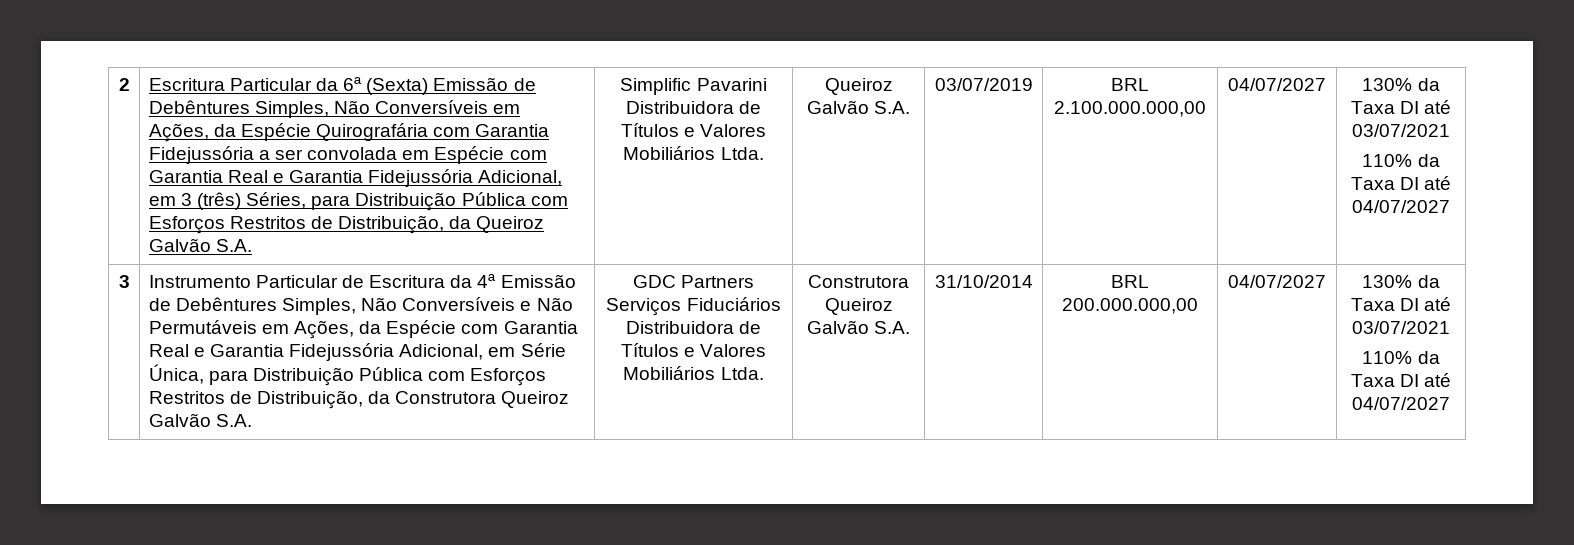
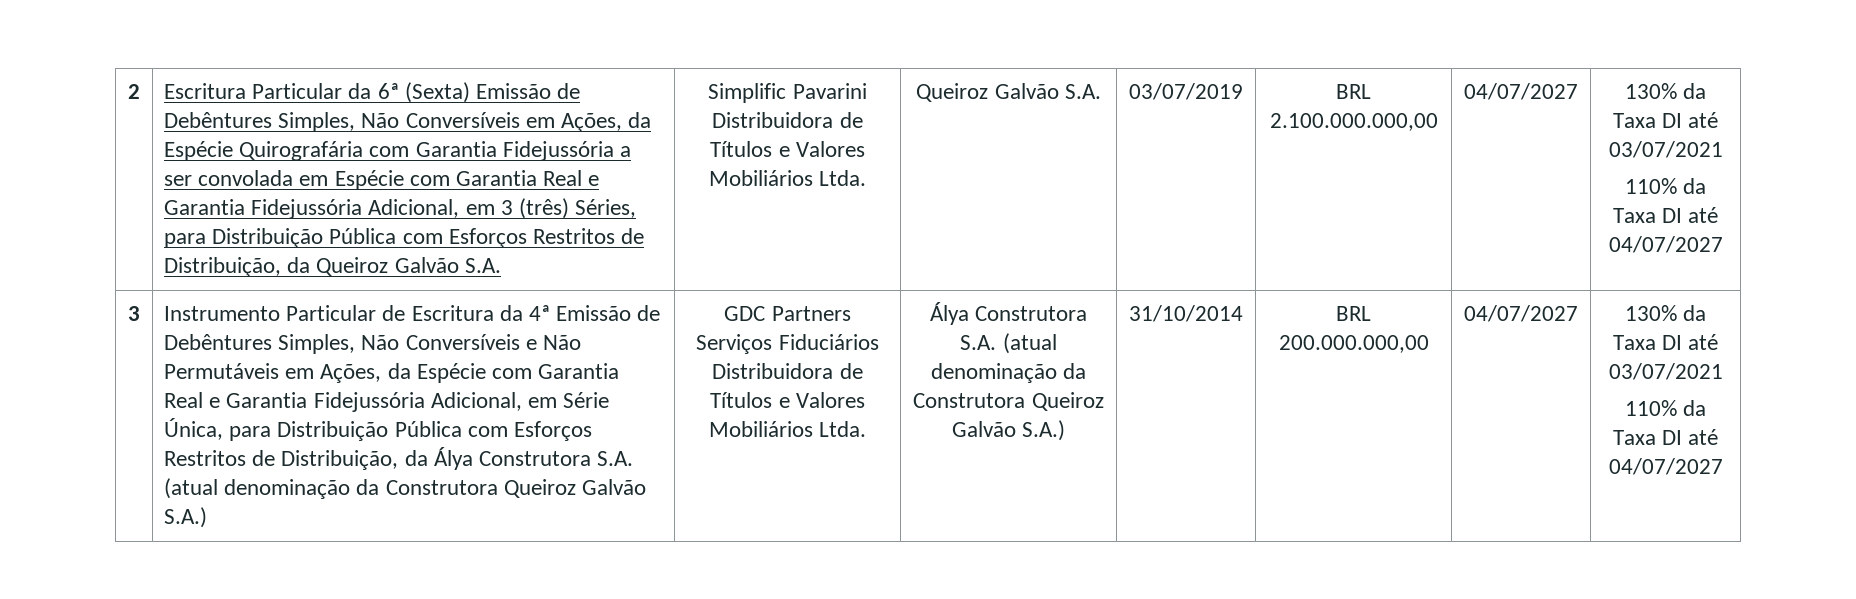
- Instrumento Particular de Escritura da 4ª Emissão de Debêntures Simples, Não Conversíveis e Não Permutáveis em Ações, da Espécie com Garantia Real e Garantia Fidejussória Adicional, em Série Única, para Distribuição Pública com Esforços Restritos de Distribuição, da Construtora Queiroz Galvão S.A.
+ Instrumento Particular de Escritura da 4ª Emissão de Debêntures Simples, Não Conversíveis e Não Permutáveis em Ações, da Espécie com Garantia Real e Garantia Fidejussória Adicional, em Série Única, para Distribuição Pública com Esforços Restritos de Distribuição, da Álya Construtora S.A. (atual denominação da Construtora Queiroz Galvão S.A.)
- GDC Partners Serviços Fiduciários Distribuidora de Títulos e Valores Mobiliários Ltda. | Construtora Queiroz Galvão S.A.
+ GDC Partners Serviços Fiduciários Distribuidora de Títulos e Valores Mobiliários Ltda. | Álya Construtora S.A. (atual denominação da Construtora Queiroz Galvão S.A.)

